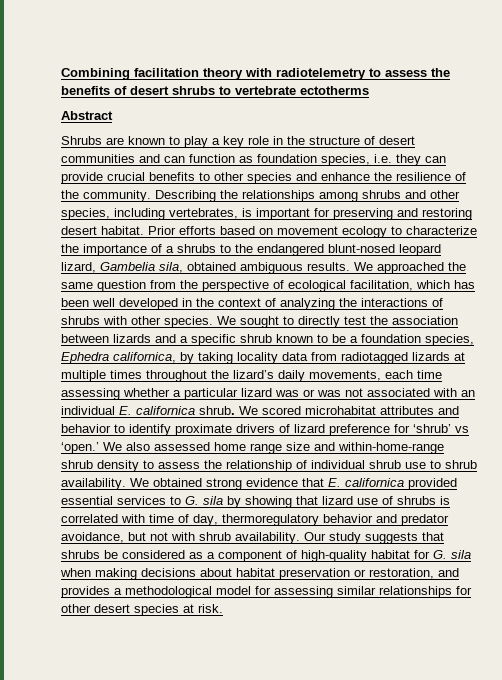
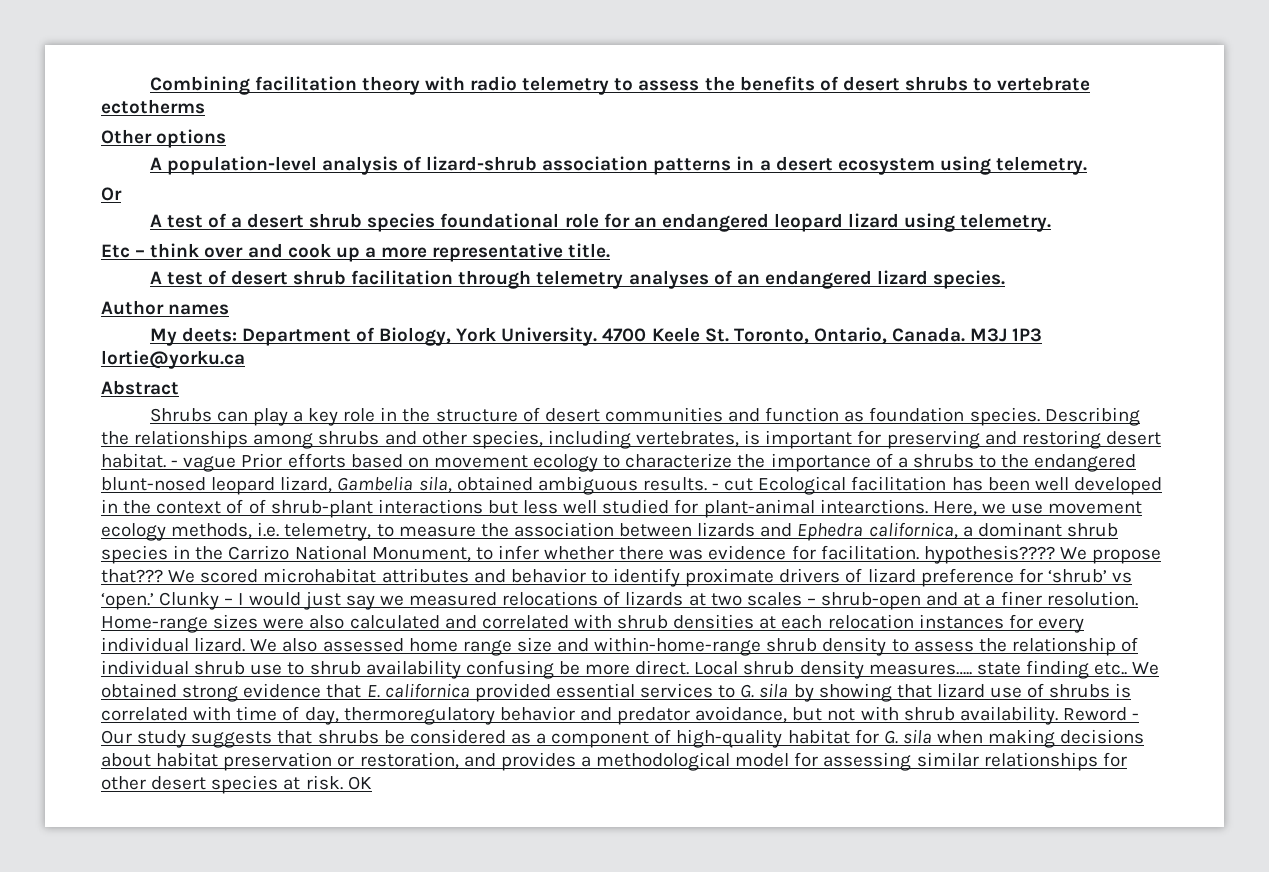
- Combining facilitation theory with radiotelemetry to assess the benefits of desert shrubs to vertebrate ectotherms
+ Combining facilitation theory with radio telemetry to assess the benefits of desert shrubs to vertebrate ectotherms
+ Other options
+ A population-level analysis of lizard-shrub association patterns in a desert ecosystem using telemetry.
+ Or
+ A test of a desert shrub species foundational role for an endangered leopard lizard using telemetry.
+ Etc – think over and cook up a more representative title.
+ A test of desert shrub facilitation through telemetry analyses of an endangered lizard species.
+ Author names
+ My deets: Department of Biology, York University. 4700 Keele St. Toronto, Ontario, Canada. M3J 1P3 lortie@yorku.ca
- Shrubs are known to play a key role in the structure of desert communities and can function as foundation species, i.e. they can provide crucial benefits to other species and enhance the resilience of the community.
+ Shrubs can play a key role in the structure of desert communities and function as foundation species.
- Prior efforts based on movement ecology to characterize the importance of a shrubs to the endangered blunt-nosed leopard lizard, Gambelia sila, obtained ambiguous results.
+ - vague Prior efforts based on movement ecology to characterize the importance of a shrubs to the endangered blunt-nosed leopard lizard, Gambelia sila, obtained ambiguous results.
- We approached the same question from the perspective of ecological facilitation, which has been well developed in the context of analyzing the interactions of shrubs with other species. We sought to directly test the association between lizards and a specific shrub known to be a foundation species, Ephedra californica, by taking locality data from radiotagged lizards at multiple times throughout the lizard’s daily movements, each time assessing whether a particular lizard was or was not associated with an individual E. californica shrub.
+ - cut Ecological facilitation has been well developed in the context of of shrub-plant interactions but less well studied for plant-animal intearctions. Here, we use movement ecology methods, i.e. telemetry, to measure the association between lizards and Ephedra californica, a dominant shrub species in the Carrizo National Monument, to infer whether there was evidence for facilitation. hypothesis???? We propose that???
+ Clunky – I would just say we measured relocations of lizards at two scales – shrub-open and at a finer resolution. Home-range sizes were also calculated and correlated with shrub densities at each relocation instances for every individual lizard.
- We also assessed home range size and within-home-range shrub density to assess the relationship of individual shrub use to shrub availability.
+ We also assessed home range size and within-home-range shrub density to assess the relationship of individual shrub use to shrub availability confusing be more direct. Local shrub density measures….. state finding etc..
- Our study suggests that shrubs be considered as a component of high-quality habitat for G. sila when making decisions about habitat preservation or restoration, and provides a methodological model for assessing similar relationships for other desert species at risk.
+ Reword - Our study suggests that shrubs be considered as a component of high-quality habitat for G. sila when making decisions about habitat preservation or restoration, and provides a methodological model for assessing similar relationships for other desert species at risk.
+ OK

